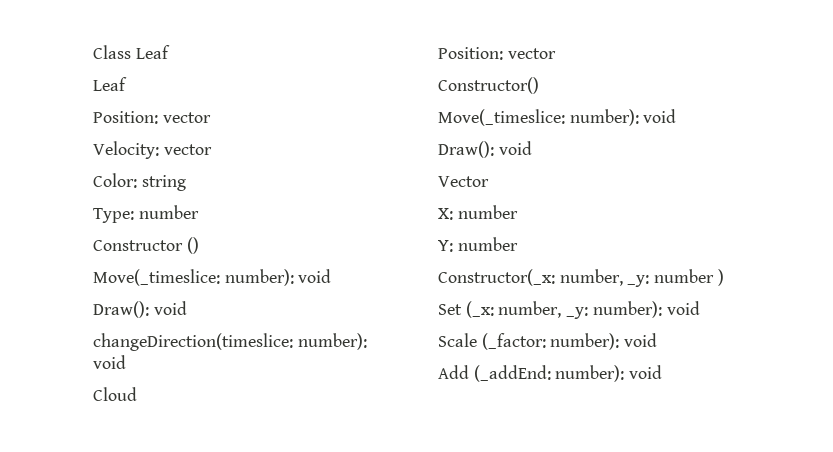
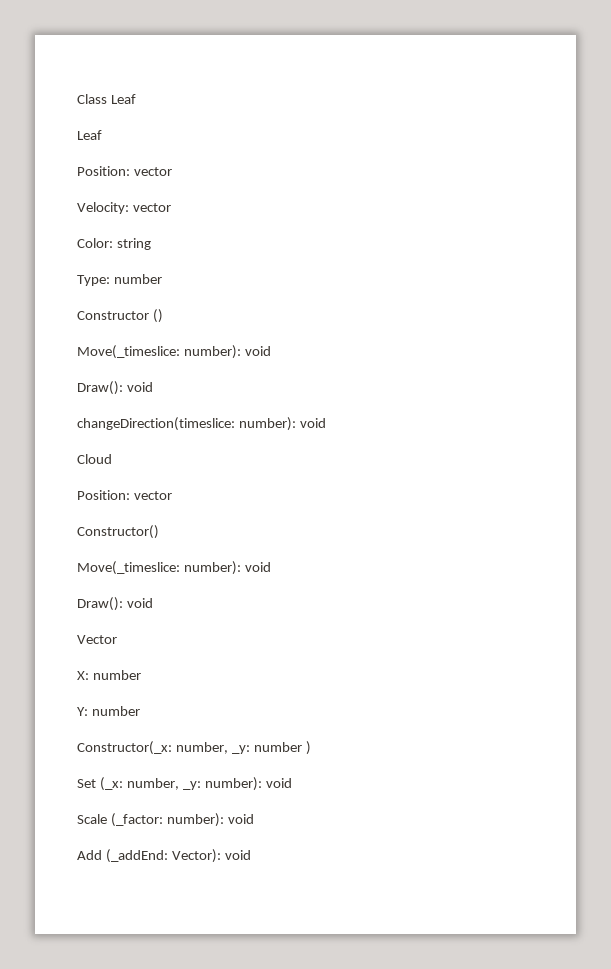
- Add (_addEnd: number): void
+ Add (_addEnd: Vector): void

